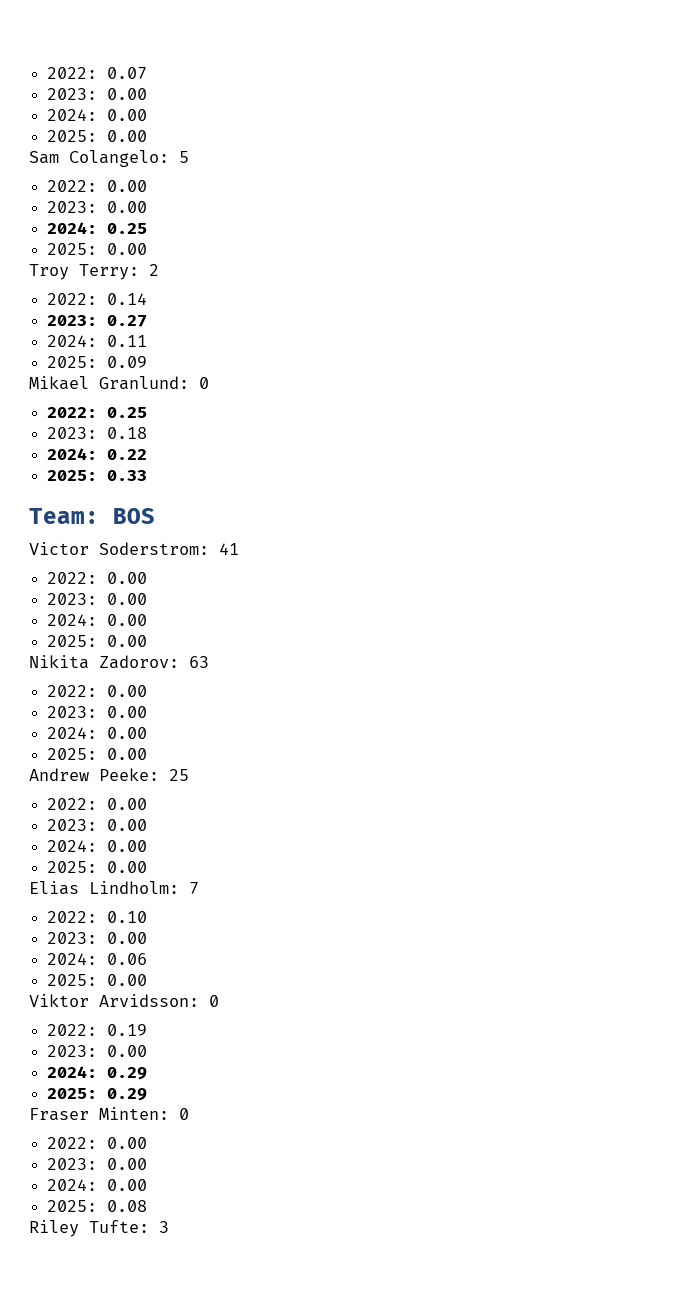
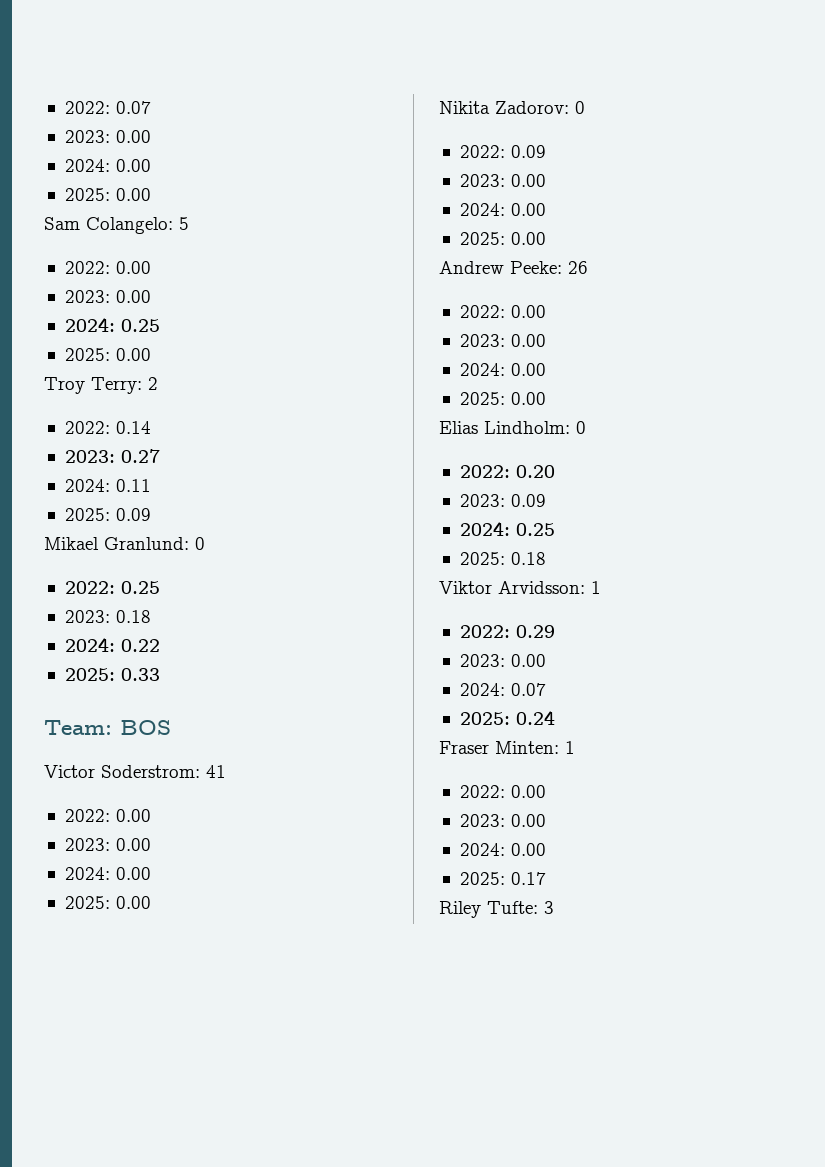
- Nikita Zadorov: 63
- 2022: 0.00
+ Nikita Zadorov: 0
+ 2022: 0.09
- Andrew Peeke: 25
+ Andrew Peeke: 26
- Elias Lindholm: 7
- 2022: 0.10
+ Elias Lindholm: 0
+ 2022: 0.20
+ 2023: 0.09
+ 2024: 0.25
+ 2025: 0.18
+ Viktor Arvidsson: 1
+ 2022: 0.29
  2023: 0.00
- 2024: 0.06
- 2025: 0.00
- Viktor Arvidsson: 0
- 2022: 0.19
- 2023: 0.00
- 2024: 0.29
- 2025: 0.29
+ 2024: 0.07
+ 2025: 0.24
- Fraser Minten: 0
+ Fraser Minten: 1
  2022: 0.00
  2023: 0.00
  2024: 0.00
- 2025: 0.08
+ 2025: 0.17

